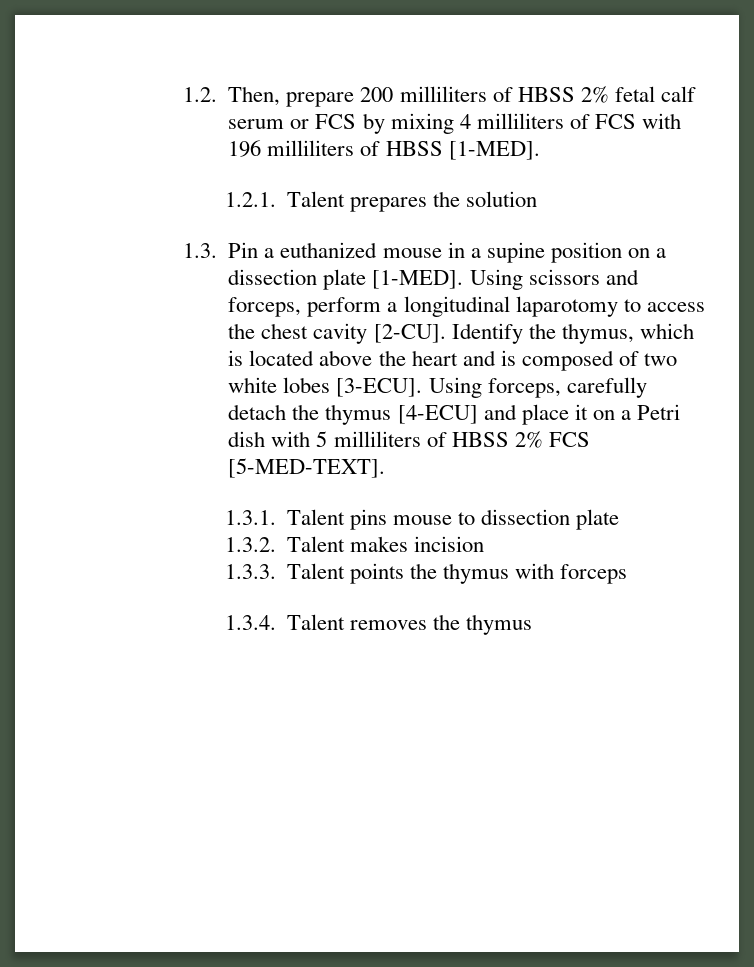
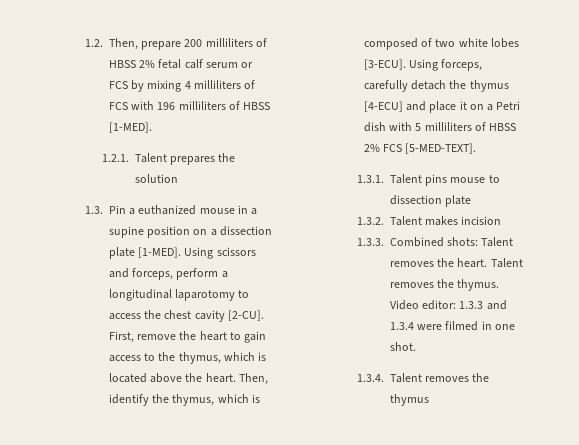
- Identify the thymus, which is located above the heart and is composed of two white lobes [3-ECU].
+ First, remove the heart to gain access to the thymus, which is located above the heart. Then, identify the thymus, which is composed of two white lobes [3-ECU].
- 1.3.3. Talent points the thymus with forceps
+ 1.3.3. Combined shots: Talent removes the heart. Talent removes the thymus. Video editor: 1.3.3 and 1.3.4 were filmed in one shot.

